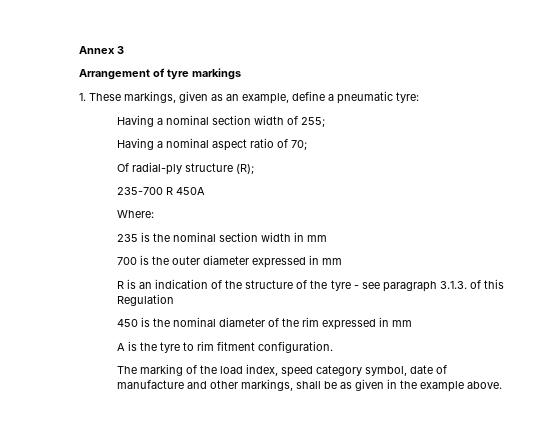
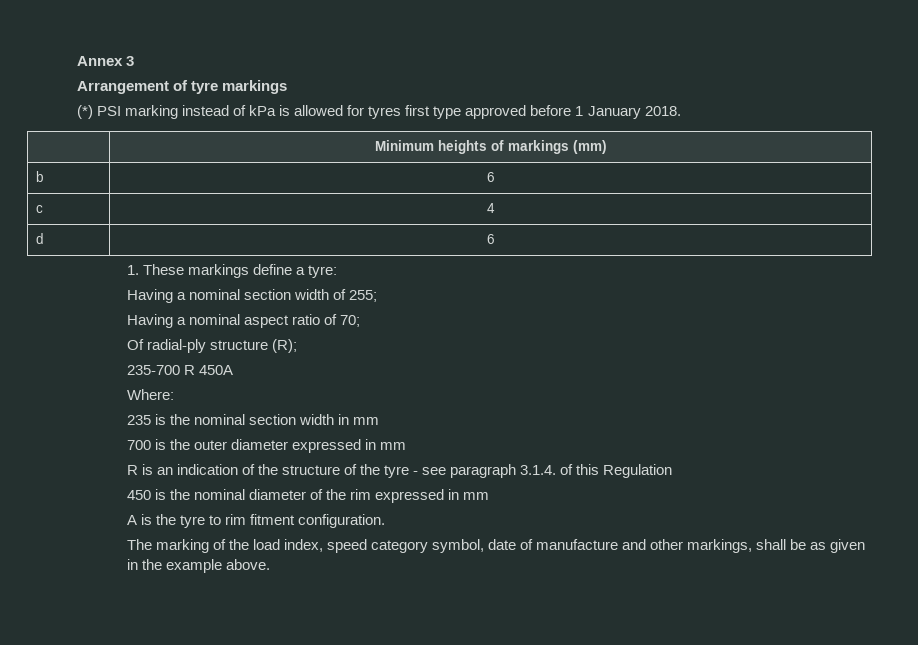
- 1. These markings, given as an example, define a pneumatic tyre:
+ (*) PSI marking instead of kPa is allowed for tyres first type approved before 1 January 2018.
+ | Minimum heights of markings (mm)
+ b | 6
+ c | 4
+ d | 6
+ 1. These markings define a tyre:
- R is an indication of the structure of the tyre - see paragraph 3.1.3. of this Regulation
+ R is an indication of the structure of the tyre - see paragraph 3.1.4. of this Regulation

